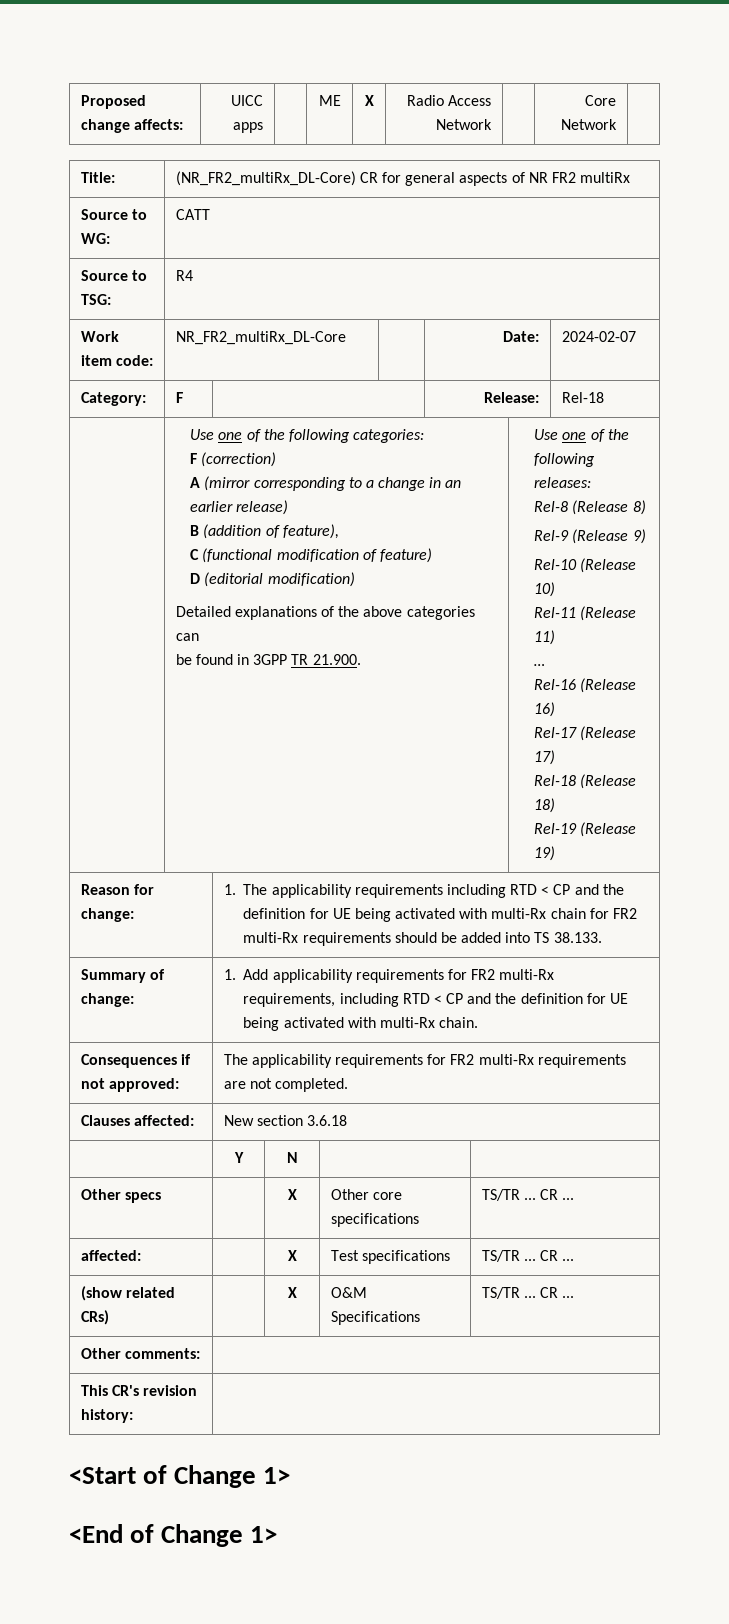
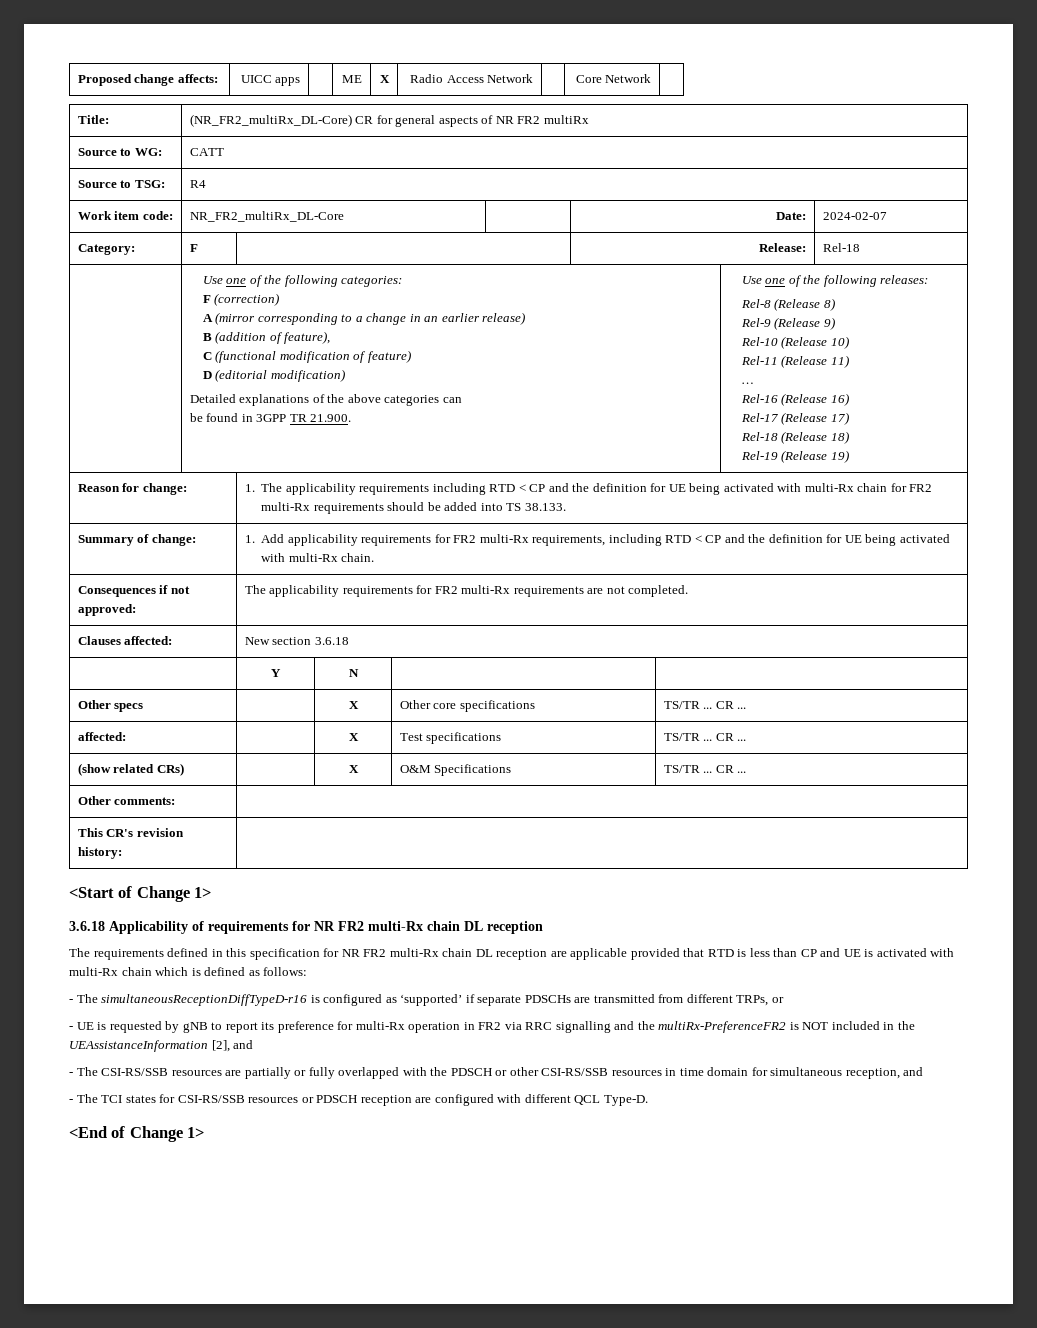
+ 3.6.18 Applicability of requirements for NR FR2 multi-Rx chain DL reception
+ The requirements defined in this specification for NR FR2 multi-Rx chain DL reception are applicable provided that RTD is less than CP and UE is activated with multi-Rx chain which is defined as follows:
+ - The simultaneousReceptionDiffTypeD-r16 is configured as ‘supported’ if separate PDSCHs are transmitted from different TRPs, or
+ - UE is requested by gNB to report its preference for multi-Rx operation in FR2 via RRC signalling and the multiRx-PreferenceFR2 is NOT included in the UEAssistanceInformation [2], and
+ - The CSI-RS/SSB resources are partially or fully overlapped with the PDSCH or other CSI-RS/SSB resources in time domain for simultaneous reception, and
+ - The TCI states for CSI-RS/SSB resources or PDSCH reception are configured with different QCL Type-D.

